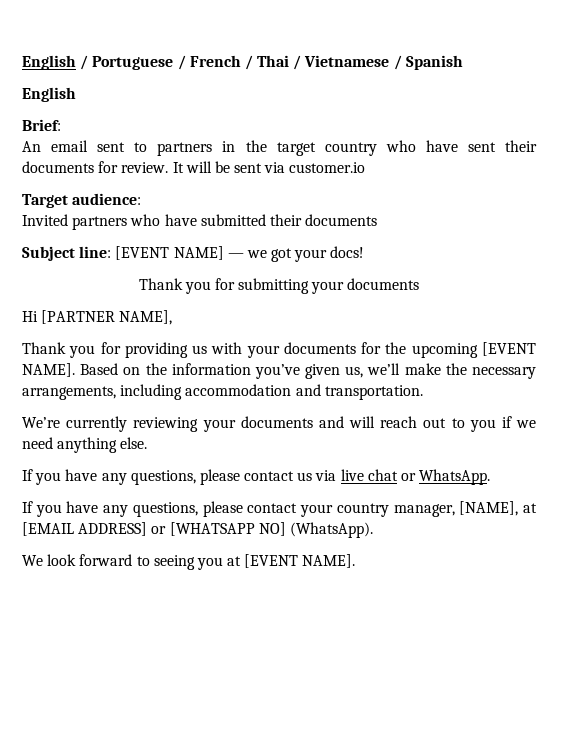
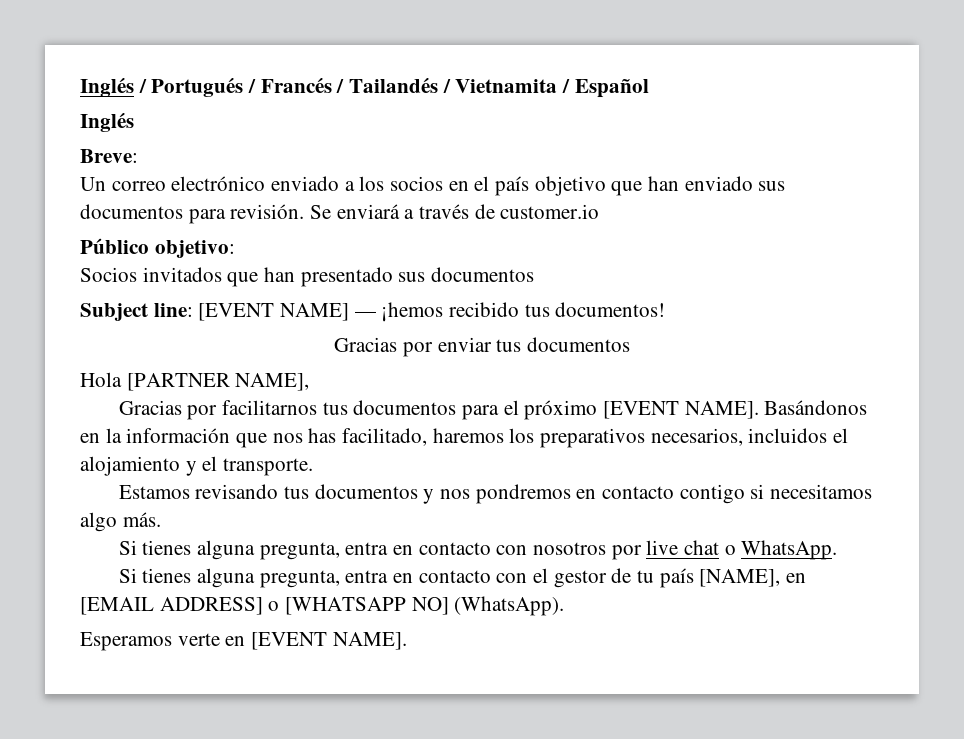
- English / Portuguese / French / Thai / Vietnamese / Spanish
- English
- Brief:
- An email sent to partners in the target country who have sent their documents for review. It will be sent via customer.io
- Target audience:
- Invited partners who have submitted their documents
+ Inglés / Portugués / Francés / Tailandés / Vietnamita / Español
+ Inglés
+ Breve:
+ Un correo electrónico enviado a los socios en el país objetivo que han enviado sus documentos para revisión. Se enviará a través de customer.io
+ Público objetivo:
+ Socios invitados que han presentado sus documentos
- Subject line: [EVENT NAME] — we got your docs!
- Thank you for submitting your documents
- Hi [PARTNER NAME],
- Thank you for providing us with your documents for the upcoming [EVENT NAME]. Based on the information you’ve given us, we’ll make the necessary arrangements, including accommodation and transportation.
- We’re currently reviewing your documents and will reach out to you if we need anything else.
- If you have any questions, please contact us via live chat or WhatsApp.
+ Subject line: [EVENT NAME] — ¡hemos recibido tus documentos!
+ Gracias por enviar tus documentos
+ Hola [PARTNER NAME],
+ Gracias por facilitarnos tus documentos para el próximo [EVENT NAME]. Basándonos en la información que nos has facilitado, haremos los preparativos necesarios, incluidos el alojamiento y el transporte.
+ Estamos revisando tus documentos y nos pondremos en contacto contigo si necesitamos algo más.
+ Si tienes alguna pregunta, entra en contacto con nosotros por live chat o WhatsApp.
- If you have any questions, please contact your country manager, [NAME], at [EMAIL ADDRESS] or [WHATSAPP NO] (WhatsApp).
+ Si tienes alguna pregunta, entra en contacto con el gestor de tu país [NAME], en [EMAIL ADDRESS] o [WHATSAPP NO] (WhatsApp).
- We look forward to seeing you at [EVENT NAME].
+ Esperamos verte en [EVENT NAME].

